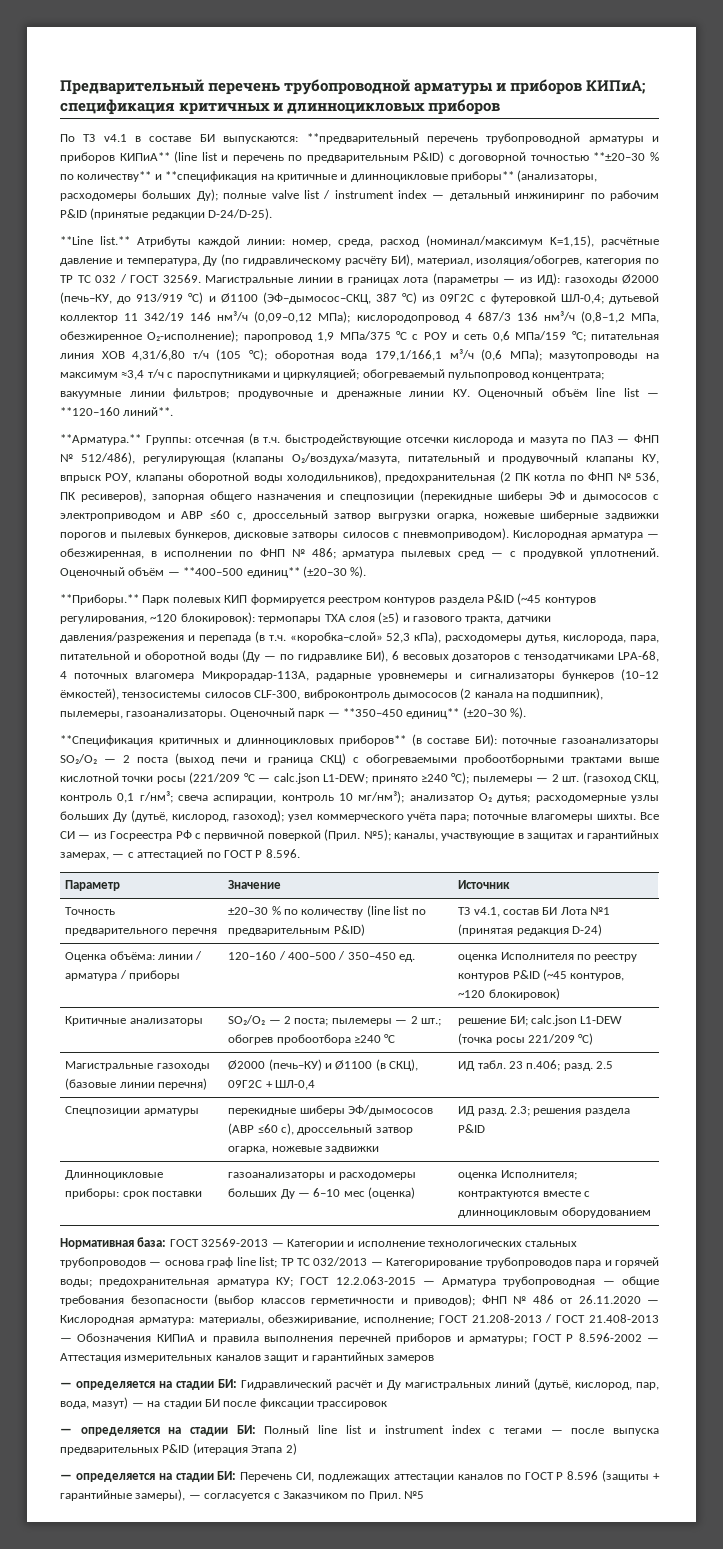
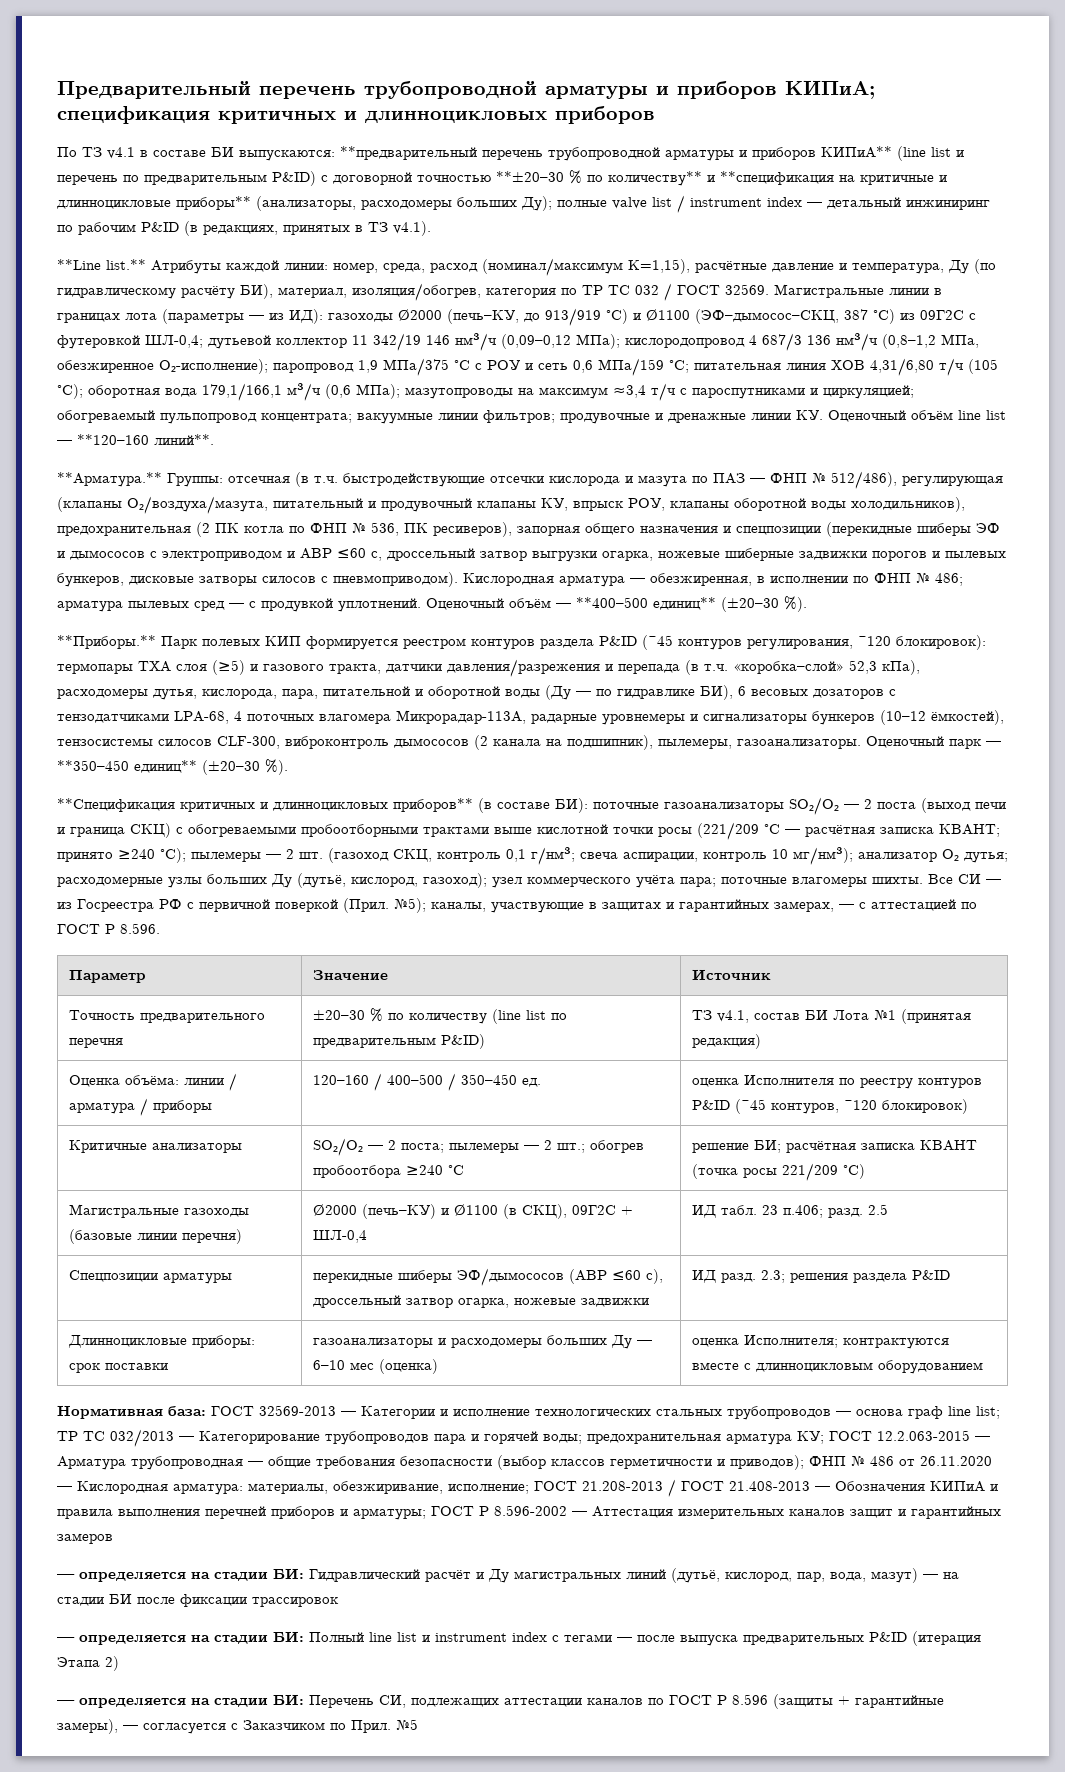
- По ТЗ v4.1 в составе БИ выпускаются: **предварительный перечень трубопроводной арматуры и приборов КИПиА** (line list и перечень по предварительным P&ID) с договорной точностью **±20–30 % по количеству** и **спецификация на критичные и длинноцикловые приборы** (анализаторы, расходомеры больших Ду); полные valve list / instrument index — детальный инжиниринг по рабочим P&ID (принятые редакции D-24/D-25).
+ По ТЗ v4.1 в составе БИ выпускаются: **предварительный перечень трубопроводной арматуры и приборов КИПиА** (line list и перечень по предварительным P&ID) с договорной точностью **±20–30 % по количеству** и **спецификация на критичные и длинноцикловые приборы** (анализаторы, расходомеры больших Ду); полные valve list / instrument index — детальный инжиниринг по рабочим P&ID (в редакциях, принятых в ТЗ v4.1).
- **Спецификация критичных и длинноцикловых приборов** (в составе БИ): поточные газоанализаторы SO₂/O₂ — 2 поста (выход печи и граница СКЦ) с обогреваемыми пробоотборными трактами выше кислотной точки росы (221/209 °C — calc.json L1-DEW; принято ≥240 °C); пылемеры — 2 шт.
+ **Спецификация критичных и длинноцикловых приборов** (в составе БИ): поточные газоанализаторы SO₂/O₂ — 2 поста (выход печи и граница СКЦ) с обогреваемыми пробоотборными трактами выше кислотной точки росы (221/209 °C — расчётная записка КВАНТ; принято ≥240 °C); пылемеры — 2 шт.
- Точность предварительного перечня | ±20–30 % по количеству (line list по предварительным P&ID) | ТЗ v4.1, состав БИ Лота №1 (принятая редакция D-24)
+ Точность предварительного перечня | ±20–30 % по количеству (line list по предварительным P&ID) | ТЗ v4.1, состав БИ Лота №1 (принятая редакция)
- Критичные анализаторы | SO₂/O₂ — 2 поста; пылемеры — 2 шт.; обогрев пробоотбора ≥240 °C | решение БИ; calc.json L1-DEW (точка росы 221/209 °C)
+ Критичные анализаторы | SO₂/O₂ — 2 поста; пылемеры — 2 шт.; обогрев пробоотбора ≥240 °C | решение БИ; расчётная записка КВАНТ (точка росы 221/209 °C)

